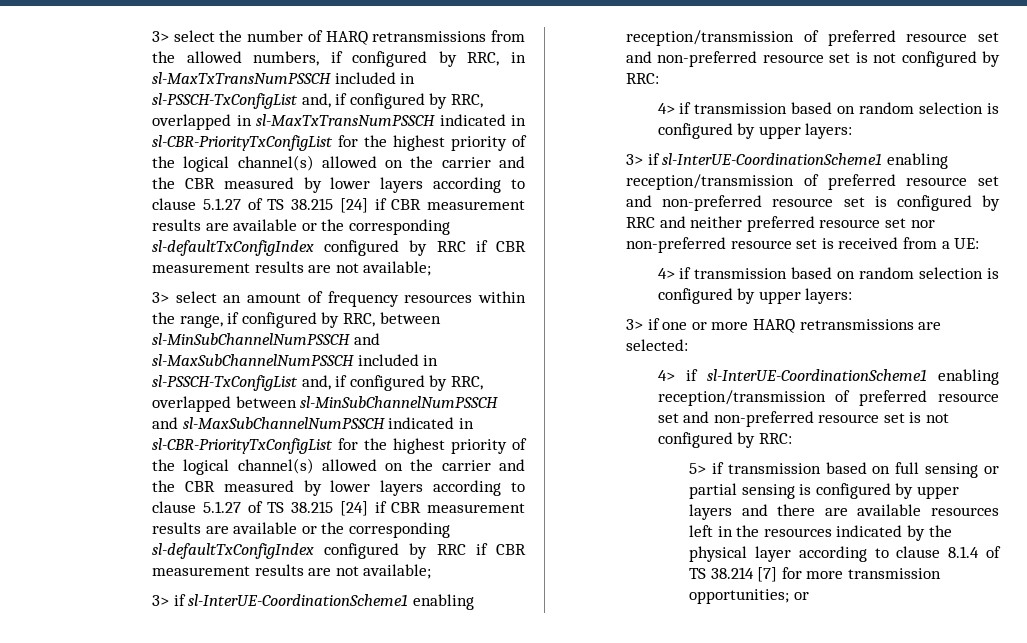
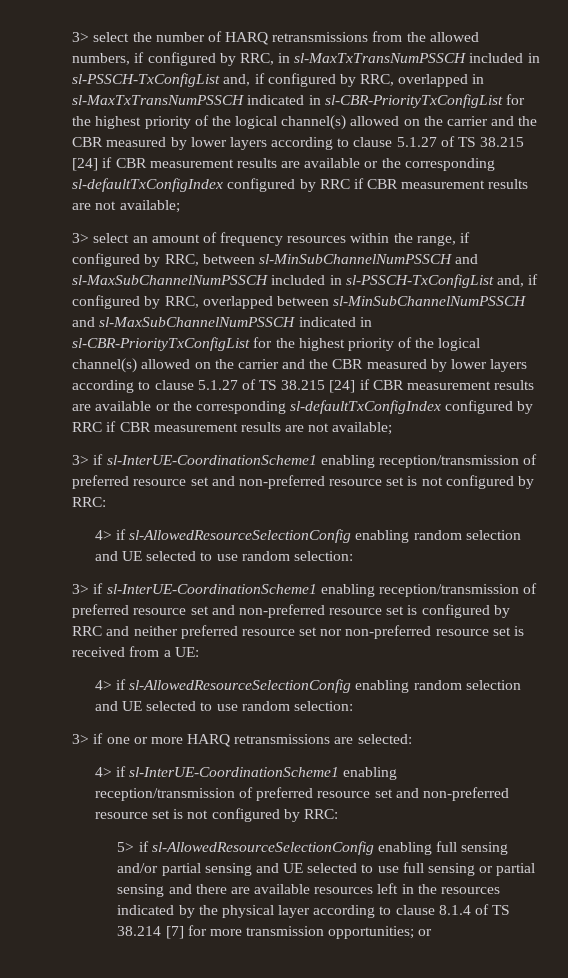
  3> if sl-InterUE-CoordinationScheme1 enabling reception/transmission of preferred resource set and non-preferred resource set is not configured by RRC:
- 4> if transmission based on random selection is configured by upper layers:
+ 4> if sl-AllowedResourceSelectionConfig enabling random selection and UE selected to use random selection:
  3> if sl-InterUE-CoordinationScheme1 enabling reception/transmission of preferred resource set and non-preferred resource set is configured by RRC and neither preferred resource set nor non-preferred resource set is received from a UE:
- 4> if transmission based on random selection is configured by upper layers:
+ 4> if sl-AllowedResourceSelectionConfig enabling random selection and UE selected to use random selection:
- 5> if transmission based on full sensing or partial sensing is configured by upper layers and there are available resources left in the resources indicated by the physical layer according to clause 8.1.4 of TS 38.214 [7] for more transmission opportunities; or
+ 5> if sl-AllowedResourceSelectionConfig enabling full sensing and/or partial sensing and UE selected to use full sensing or partial sensing and there are available resources left in the resources indicated by the physical layer according to clause 8.1.4 of TS 38.214 [7] for more transmission opportunities; or

